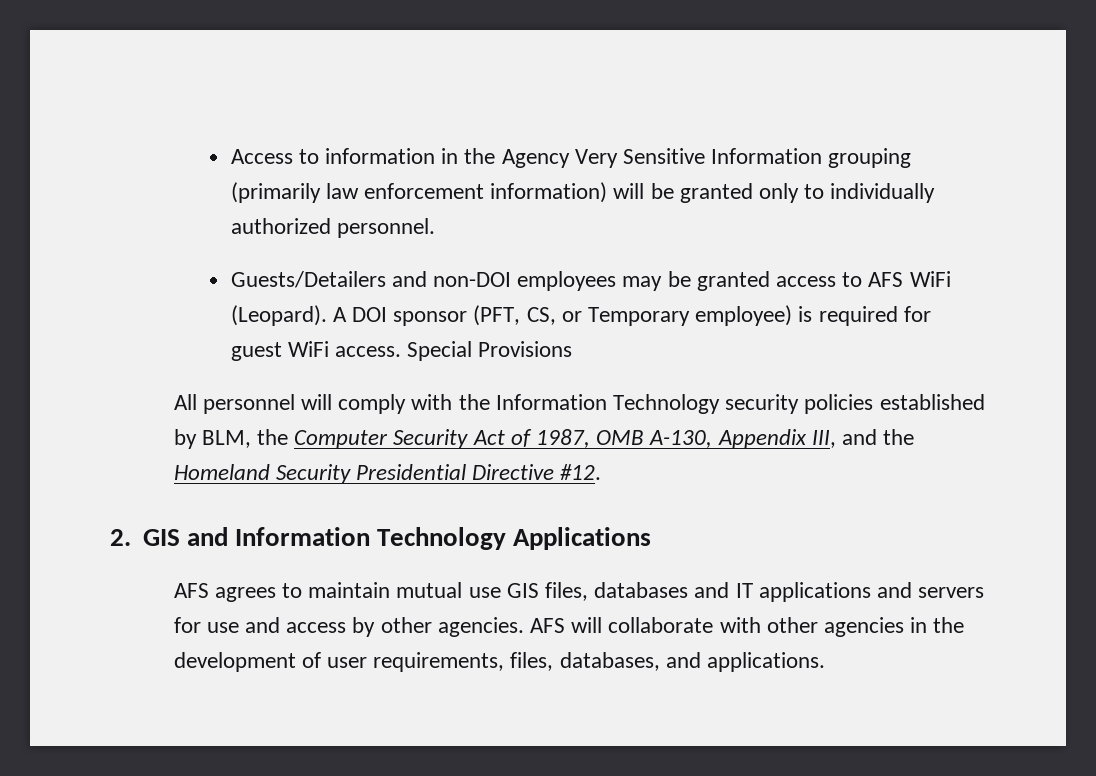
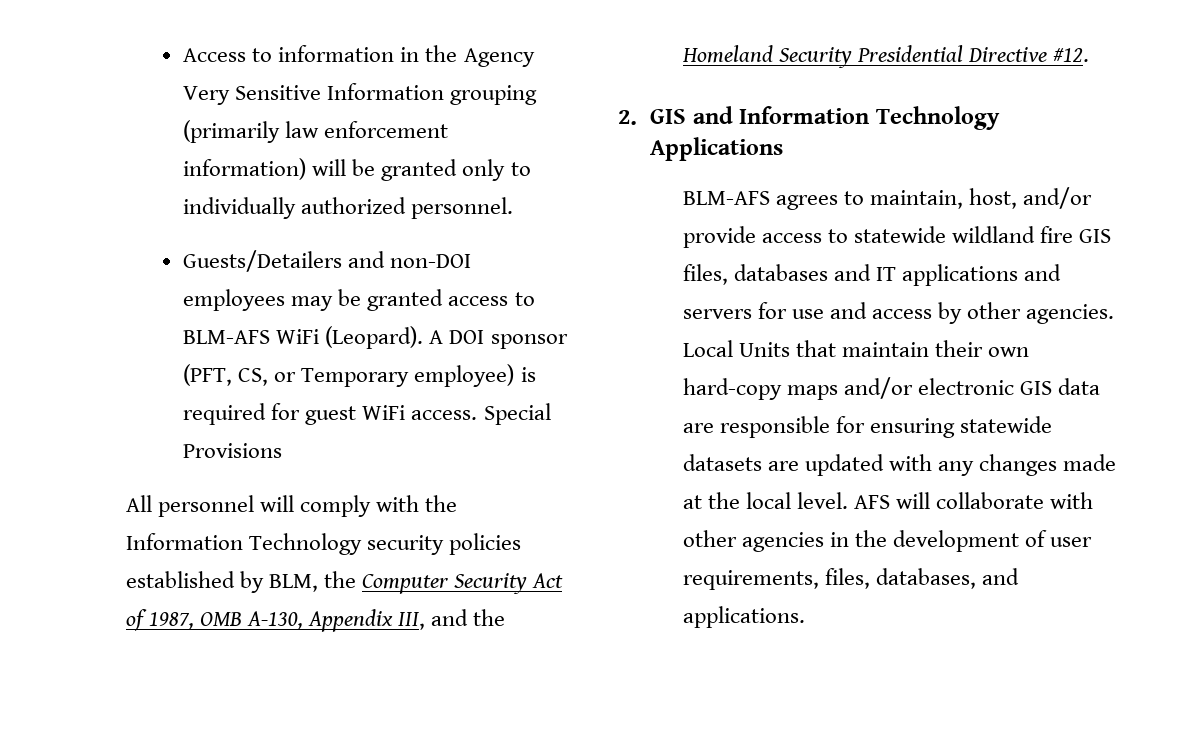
- Guests/Detailers and non-DOI employees may be granted access to AFS WiFi (Leopard).
+ Guests/Detailers and non-DOI employees may be granted access to BLM-AFS WiFi (Leopard).
- AFS agrees to maintain mutual use GIS files, databases and IT applications and servers for use and access by other agencies.
+ BLM-AFS agrees to maintain, host, and/or provide access to statewide wildland fire GIS files, databases and IT applications and servers for use and access by other agencies.
+ Local Units that maintain their own hard-copy maps and/or electronic GIS data are responsible for ensuring statewide datasets are updated with any changes made at the local level.

